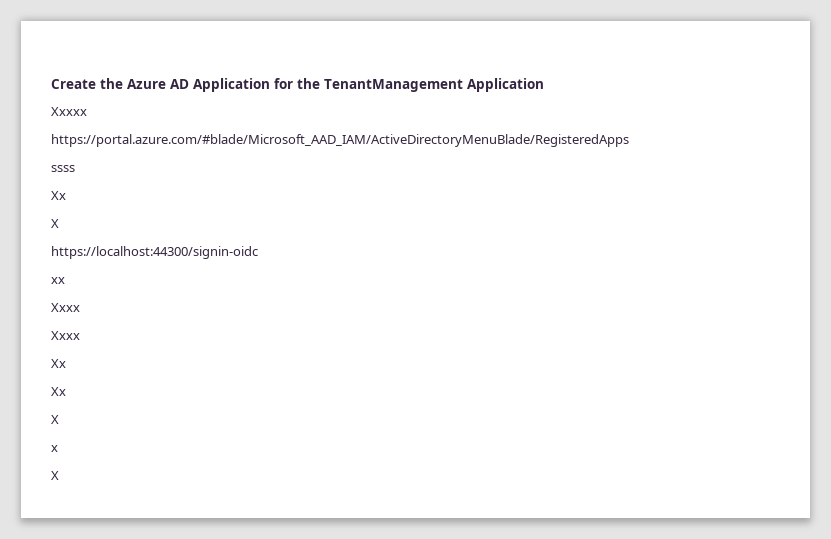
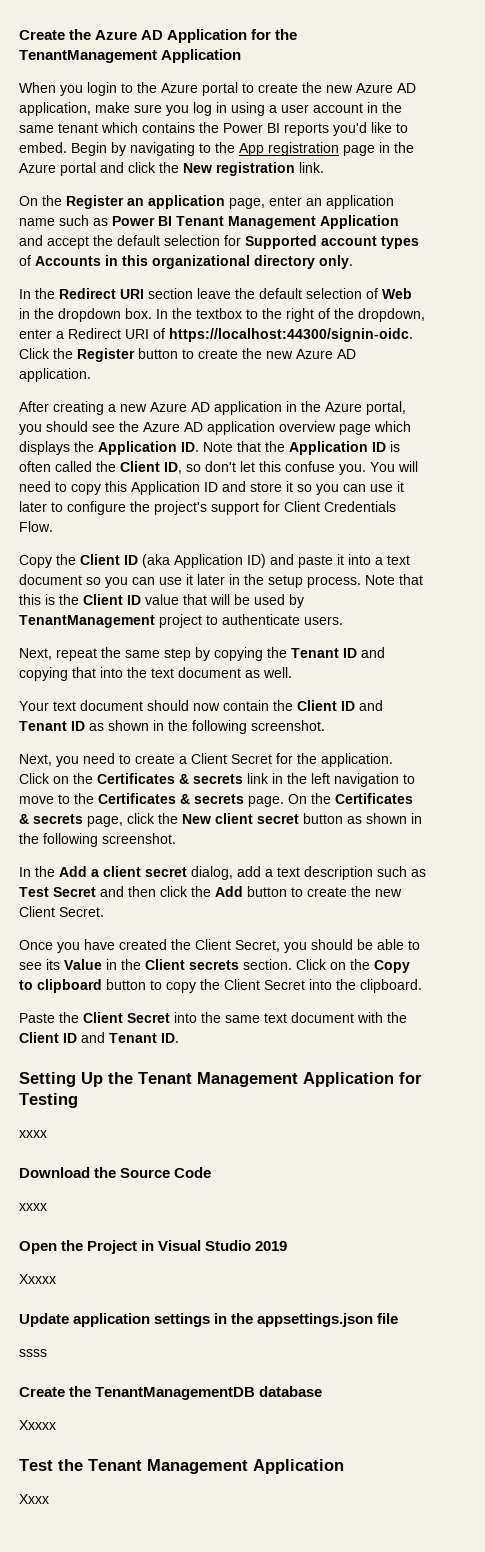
+ When you login to the Azure portal to create the new Azure AD application, make sure you log in using a user account in the same tenant which contains the Power BI reports you'd like to embed. Begin by navigating to the App registration page in the Azure portal and click the New registration link.
+ On the Register an application page, enter an application name such as Power BI Tenant Management Application and accept the default selection for Supported account types of Accounts in this organizational directory only.
+ In the Redirect URI section leave the default selection of Web in the dropdown box. In the textbox to the right of the dropdown, enter a Redirect URI of https://localhost:44300/signin-oidc. Click the Register button to create the new Azure AD application.
+ After creating a new Azure AD application in the Azure portal, you should see the Azure AD application overview page which displays the Application ID. Note that the Application ID is often called the Client ID, so don't let this confuse you. You will need to copy this Application ID and store it so you can use it later to configure the project's support for Client Credentials Flow.
+ Copy the Client ID (aka Application ID) and paste it into a text document so you can use it later in the setup process. Note that this is the Client ID value that will be used by TenantManagement project to authenticate users.
+ Next, repeat the same step by copying the Tenant ID and copying that into the text document as well.
+ Your text document should now contain the Client ID and Tenant ID as shown in the following screenshot.
+ Next, you need to create a Client Secret for the application. Click on the Certificates & secrets link in the left navigation to move to the Certificates & secrets page. On the Certificates & secrets page, click the New client secret button as shown in the following screenshot.
+ In the Add a client secret dialog, add a text description such as Test Secret and then click the Add button to create the new Client Secret.
+ Once you have created the Client Secret, you should be able to see its Value in the Client secrets section. Click on the Copy to clipboard button to copy the Client Secret into the clipboard.
+ Paste the Client Secret into the same text document with the Client ID and Tenant ID.
+ Setting Up the Tenant Management Application for Testing
+ xxxx
+ Download the Source Code
+ xxxx
+ Open the Project in Visual Studio 2019
  Xxxxx
- https://portal.azure.com/#blade/Microsoft_AAD_IAM/ActiveDirectoryMenuBlade/RegisteredApps
+ Update application settings in the appsettings.json file
  ssss
- Xx
- X
- https://localhost:44300/signin-oidc
- xx
+ Create the TenantManagementDB database
+ Xxxxx
+ Test the Tenant Management Application
  Xxxx
- Xxxx
- Xx
- Xx
- X
- x
- X

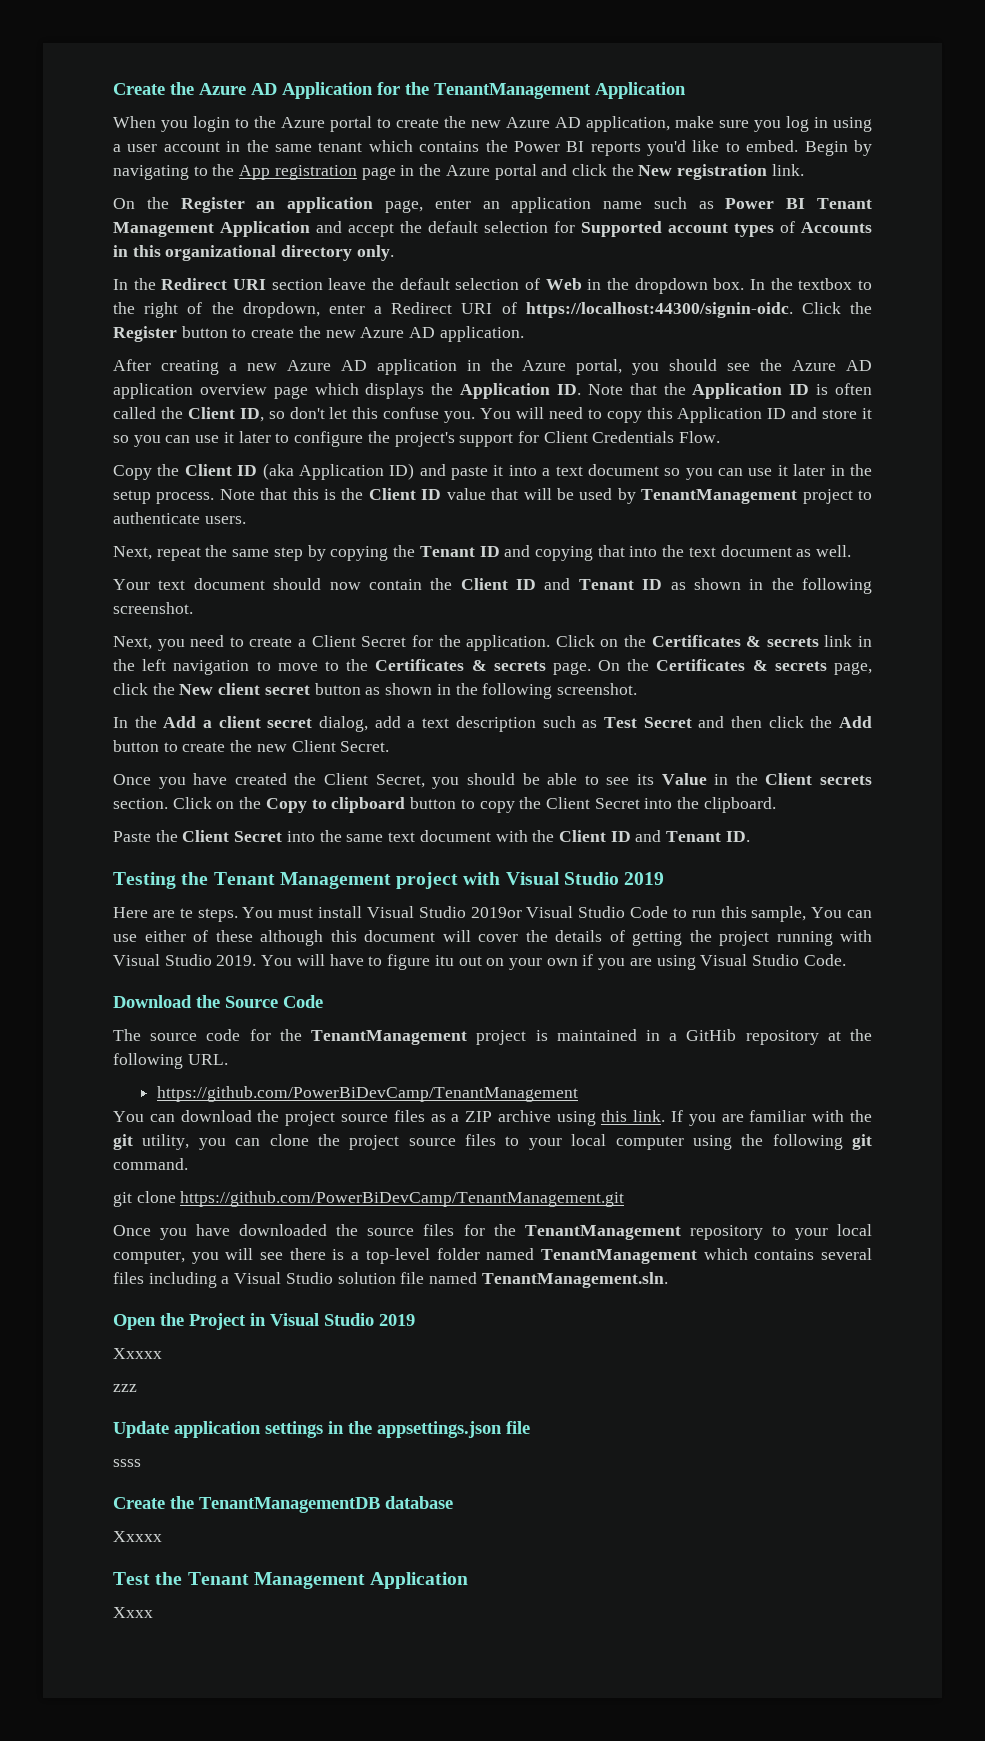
- Setting Up the Tenant Management Application for Testing
- xxxx
+ Testing the Tenant Management project with Visual Studio 2019
+ Here are te steps. You must install Visual Studio 2019or Visual Studio Code to run this sample, You can use either of these although this document will cover the details of getting the project running with Visual Studio 2019. You will have to figure itu out on your own if you are using Visual Studio Code.
  Download the Source Code
- xxxx
+ The source code for the TenantManagement project is maintained in a GitHib repository at the following URL.
+ https://github.com/PowerBiDevCamp/TenantManagement
+ You can download the project source files as a ZIP archive using this link. If you are familiar with the git utility, you can clone the project source files to your local computer using the following git command.
+ git clone https://github.com/PowerBiDevCamp/TenantManagement.git
+ Once you have downloaded the source files for the TenantManagement repository to your local computer, you will see there is a top-level folder named TenantManagement which contains several files including a Visual Studio solution file named TenantManagement.sln.
+ zzz

